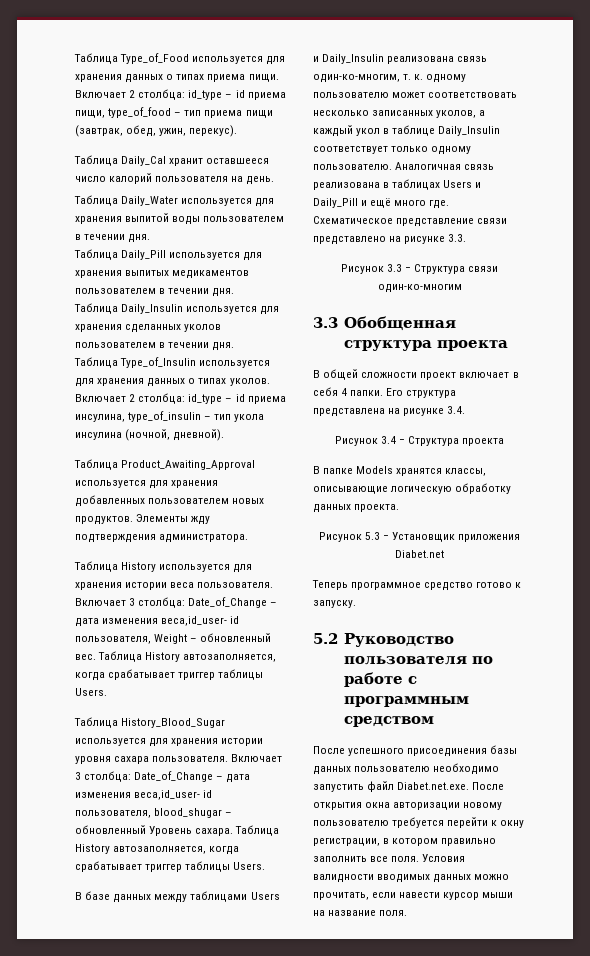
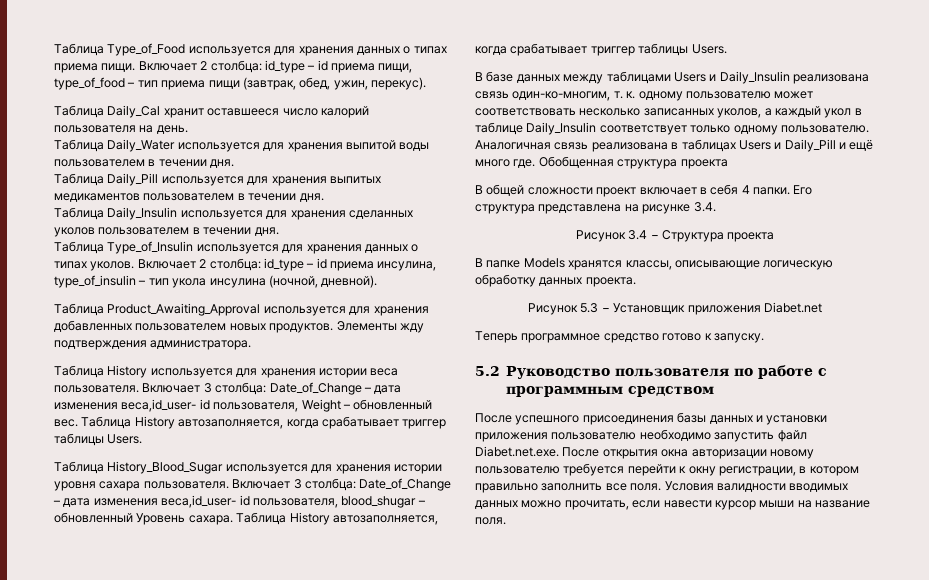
- Схематическое представление связи представлено на рисунке 3.3.
- Рисунок 3.3 − Структура связи один-ко-многим
- 3.3 Обобщенная структура проекта
+ Обобщенная структура проекта
- После успешного присоединения базы данных пользователю необходимо запустить файл Diabet.net.exe. После открытия окна авторизации новому пользователю требуется перейти к окну регистрации, в котором правильно заполнить все поля.
+ После успешного присоединения базы данных и установки приложения пользователю необходимо запустить файл Diabet.net.exe. После открытия окна авторизации новому пользователю требуется перейти к окну регистрации, в котором правильно заполнить все поля.

